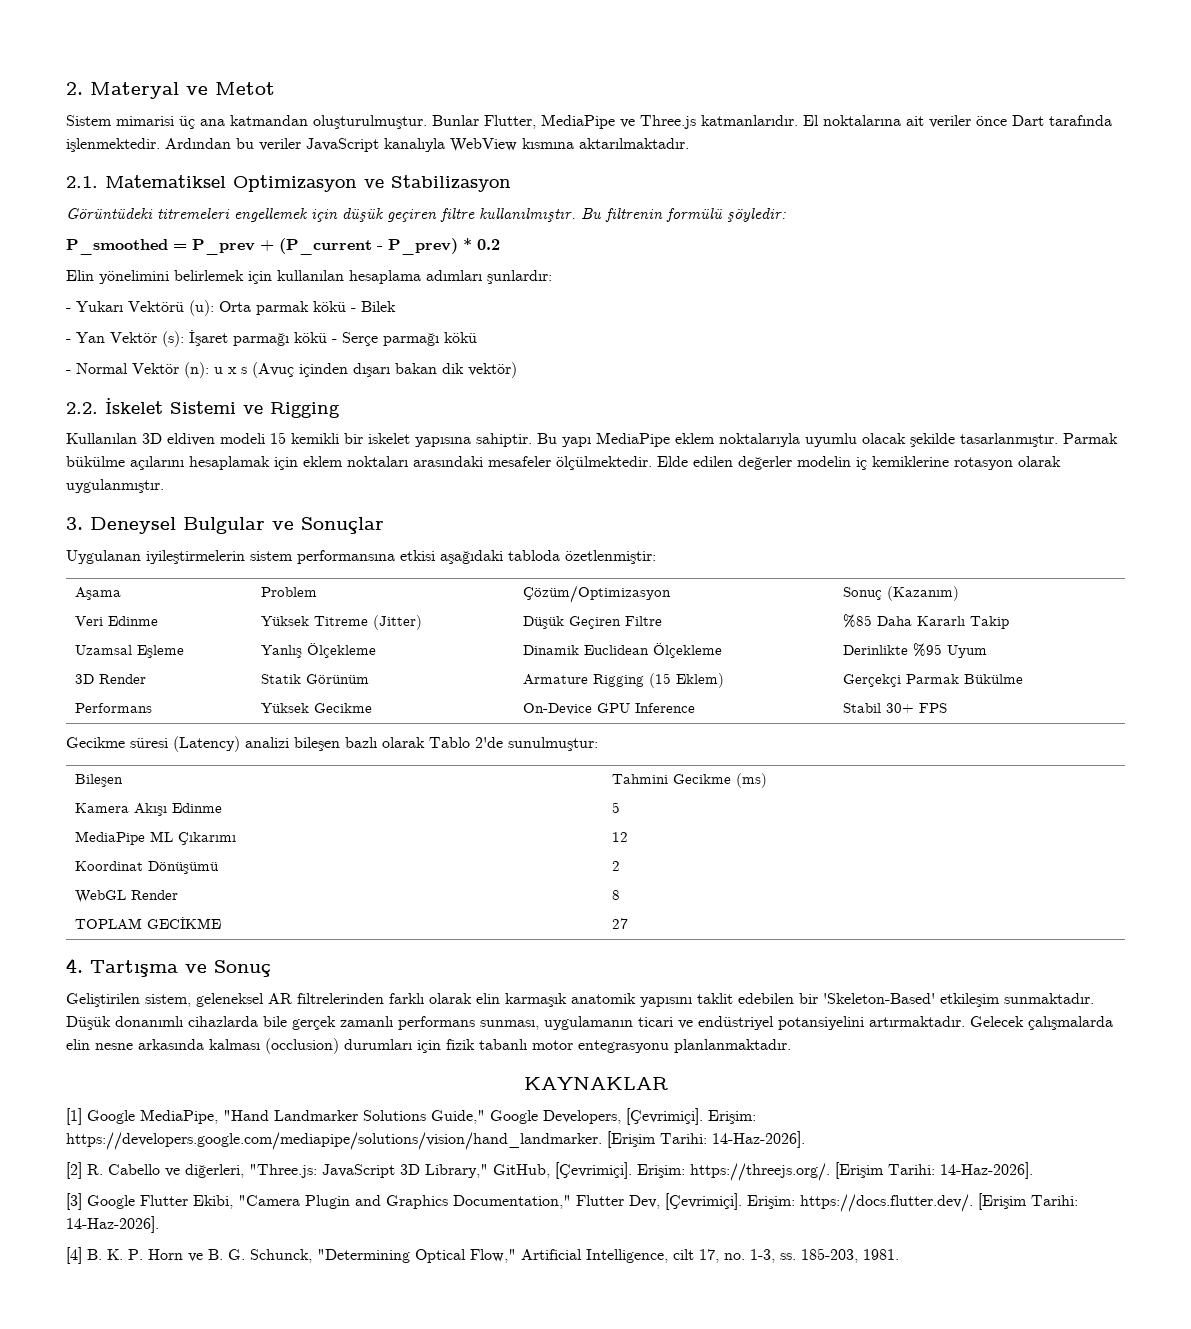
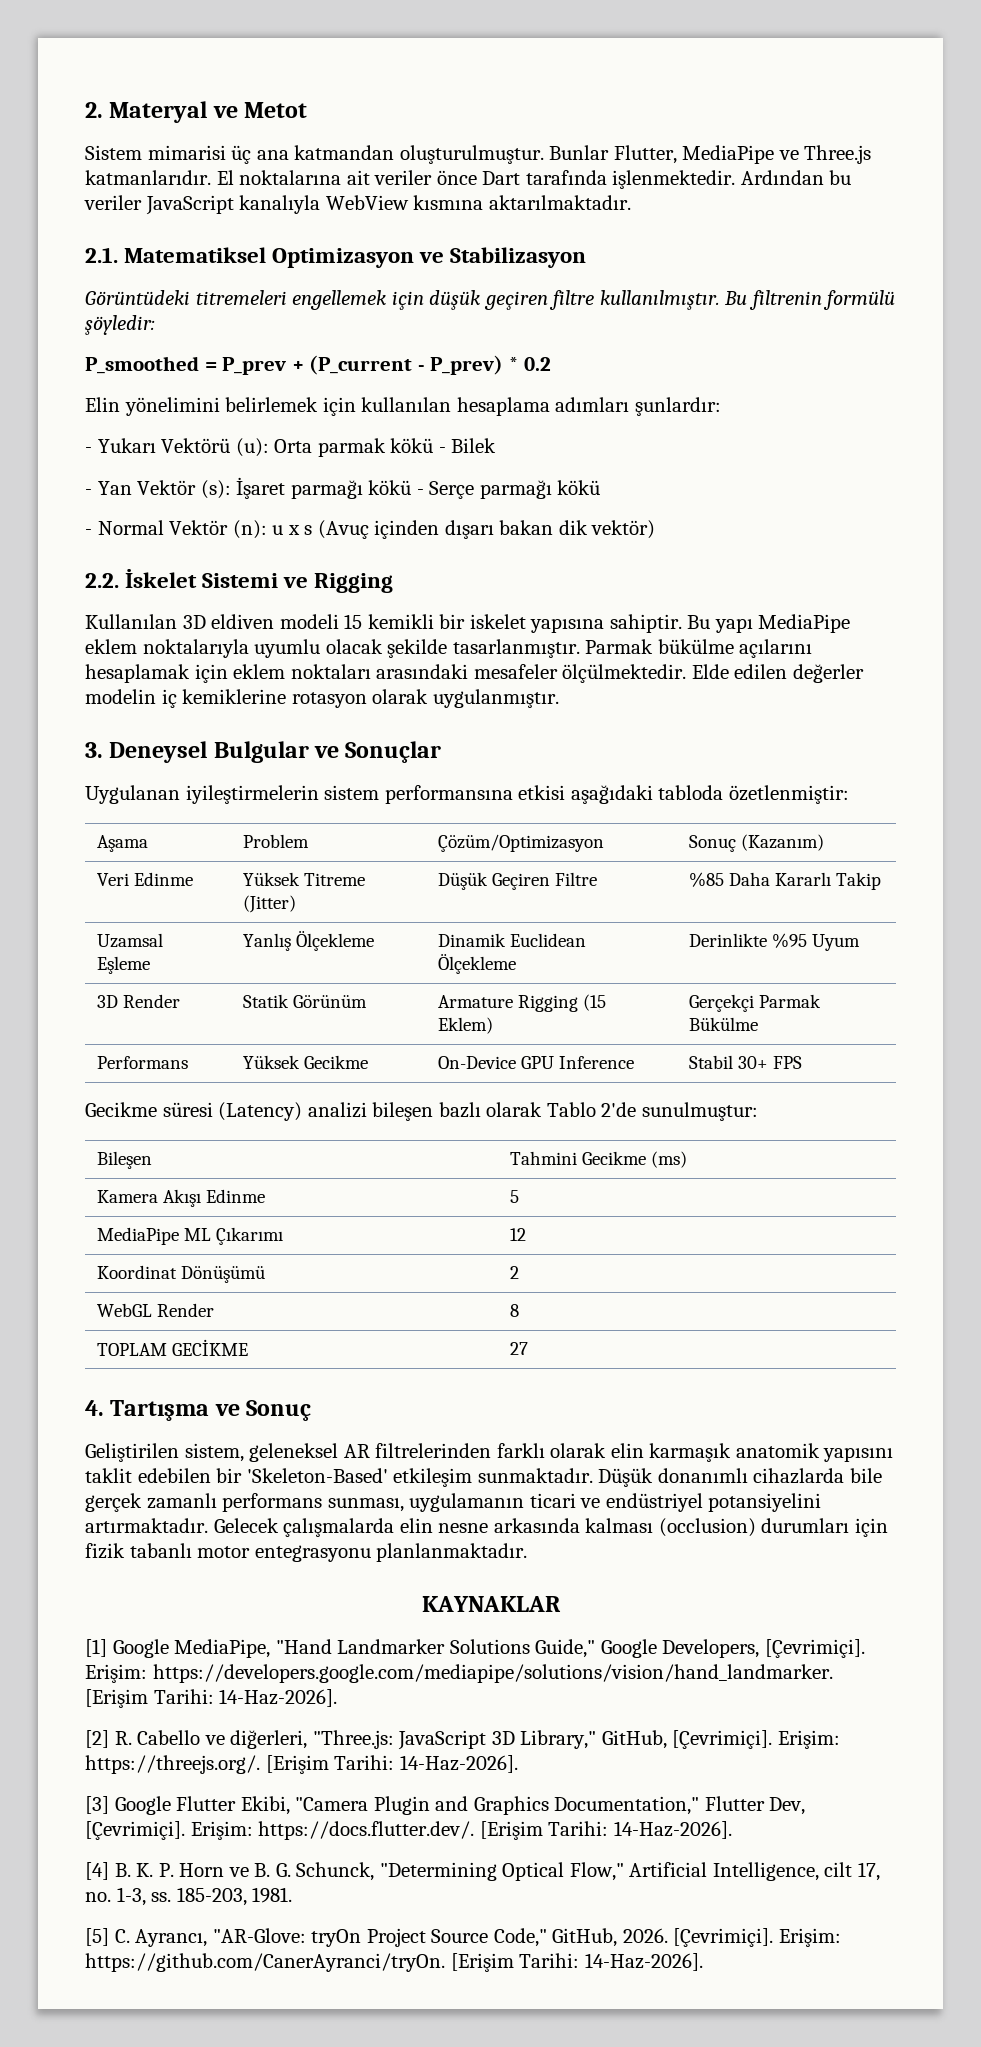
+ [5] C. Ayrancı, "AR-Glove: tryOn Project Source Code," GitHub, 2026. [Çevrimiçi]. Erişim: https://github.com/CanerAyranci/tryOn. [Erişim Tarihi: 14-Haz-2026].

